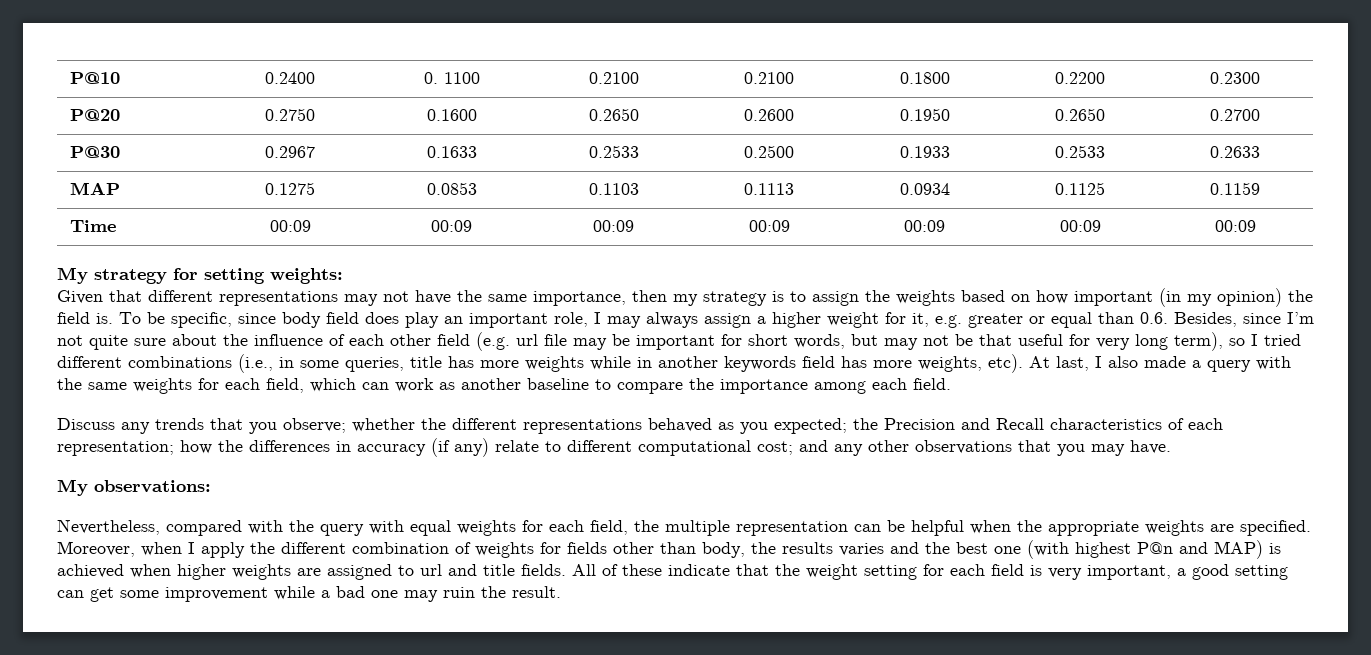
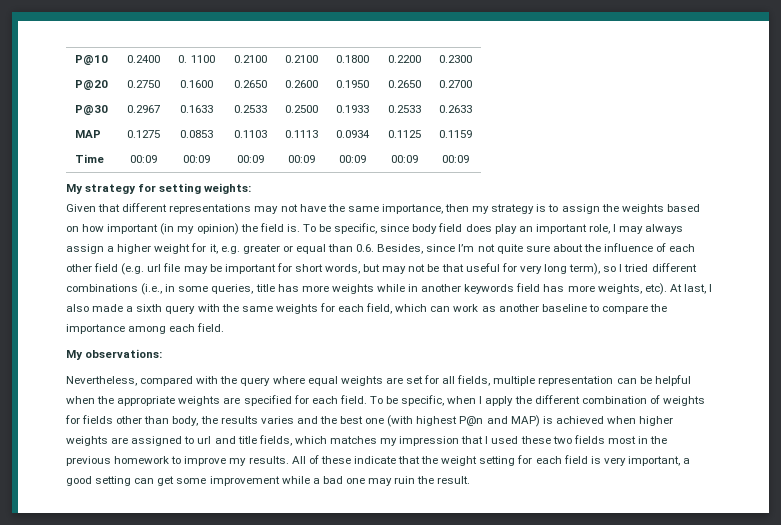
- At last, I also made a query with the same weights for each field, which can work as another baseline to compare the importance among each field.
+ At last, I also made a sixth query with the same weights for each field, which can work as another baseline to compare the importance among each field.
- Discuss any trends that you observe; whether the different representations behaved as you expected; the Precision and Recall characteristics of each representation; how the differences in accuracy (if any) relate to different computational cost; and any other observations that you may have.
- Nevertheless, compared with the query with equal weights for each field, the multiple representation can be helpful when the appropriate weights are specified. Moreover, when I apply the different combination of weights for fields other than body, the results varies and the best one (with highest P@n and MAP) is achieved when higher weights are assigned to url and title fields.
+ Nevertheless, compared with the query where equal weights are set for all fields, multiple representation can be helpful when the appropriate weights are specified for each field. To be specific, when I apply the different combination of weights for fields other than body, the results varies and the best one (with highest P@n and MAP) is achieved when higher weights are assigned to url and title fields, which matches my impression that I used these two fields most in the previous homework to improve my results.

